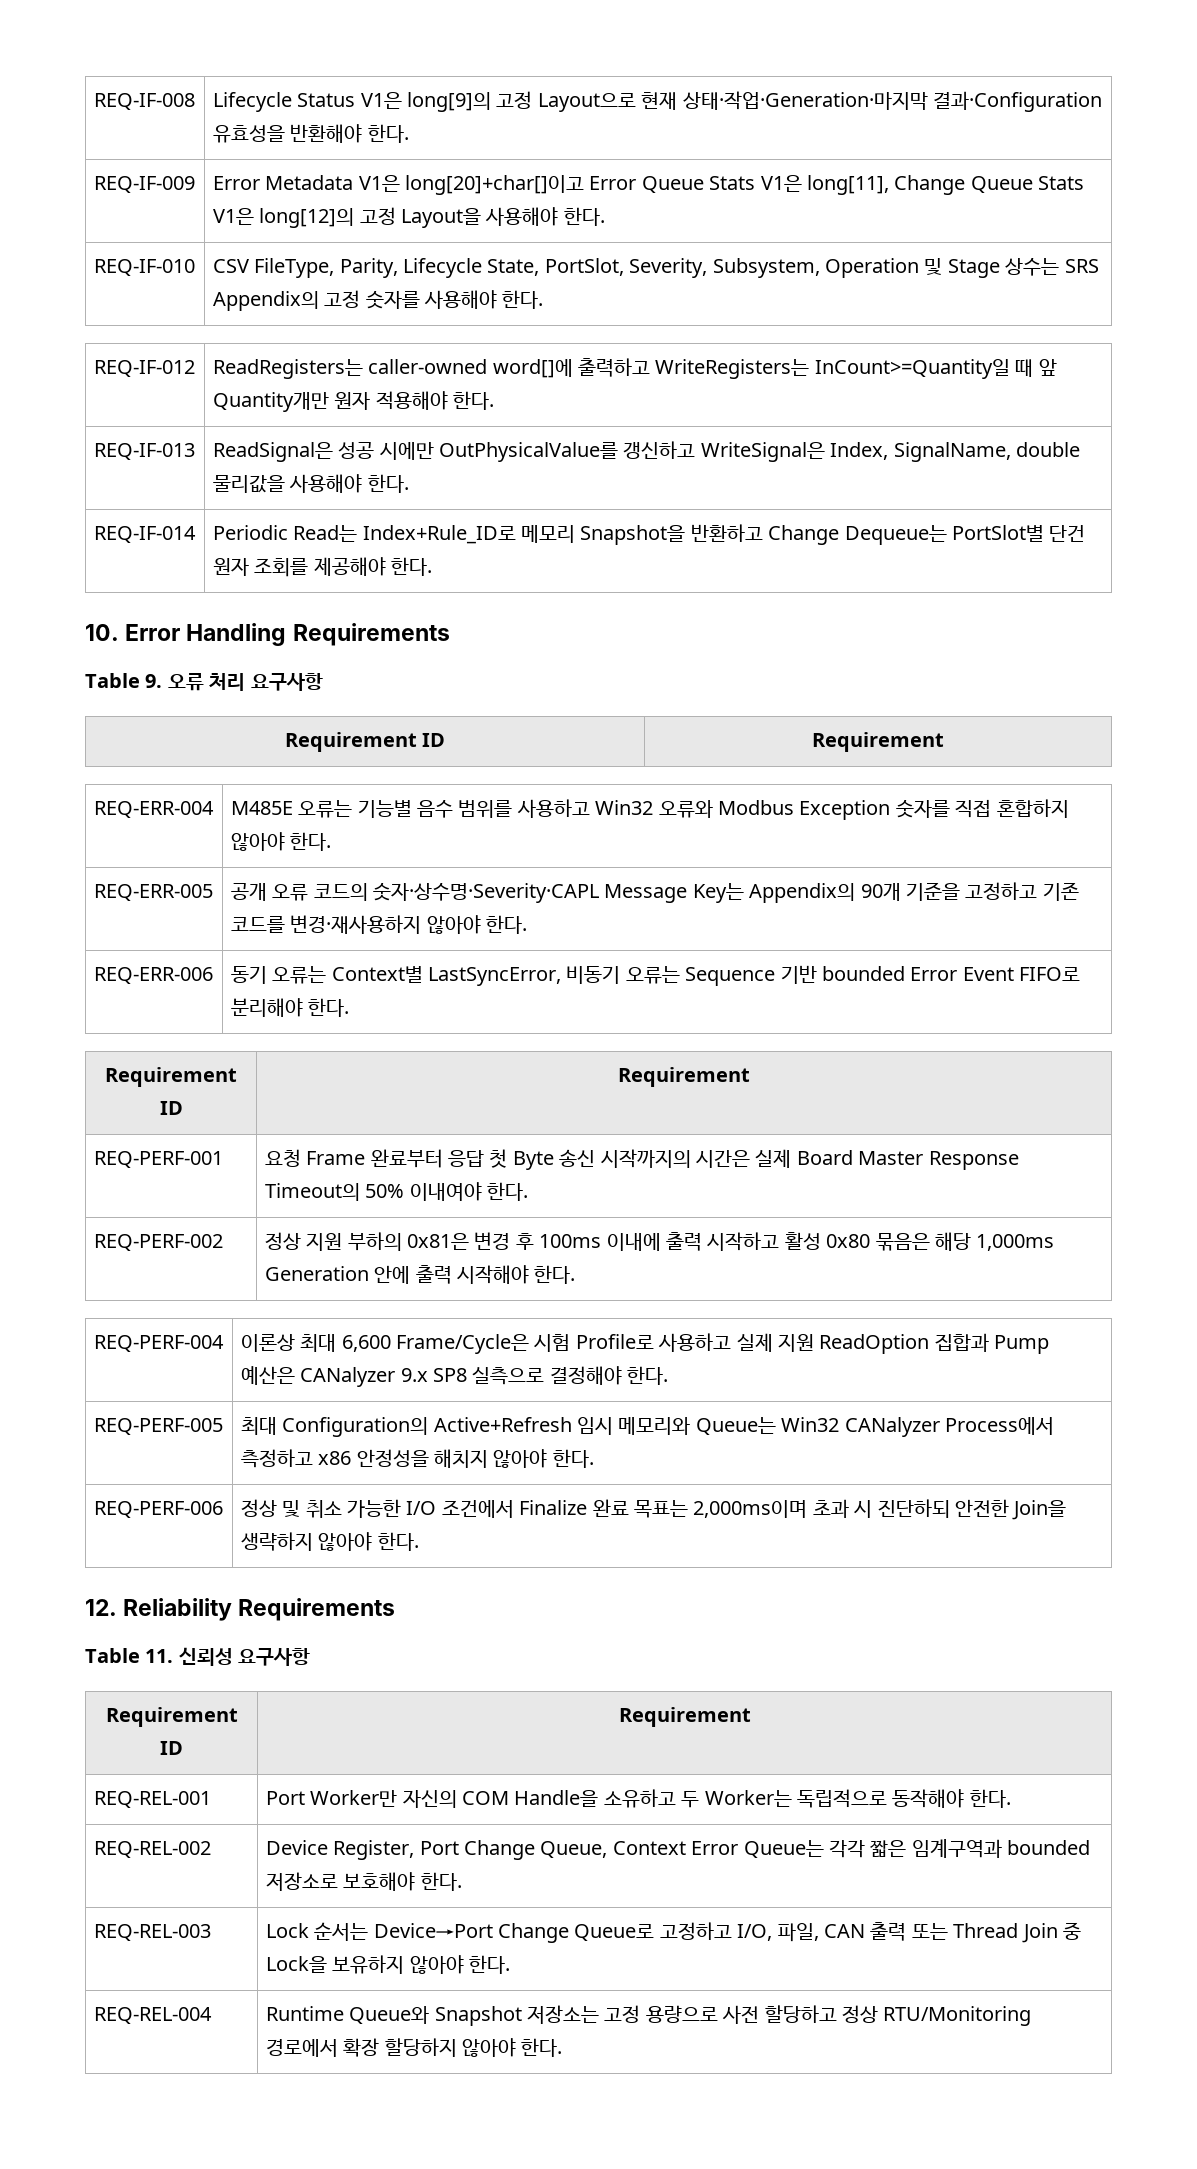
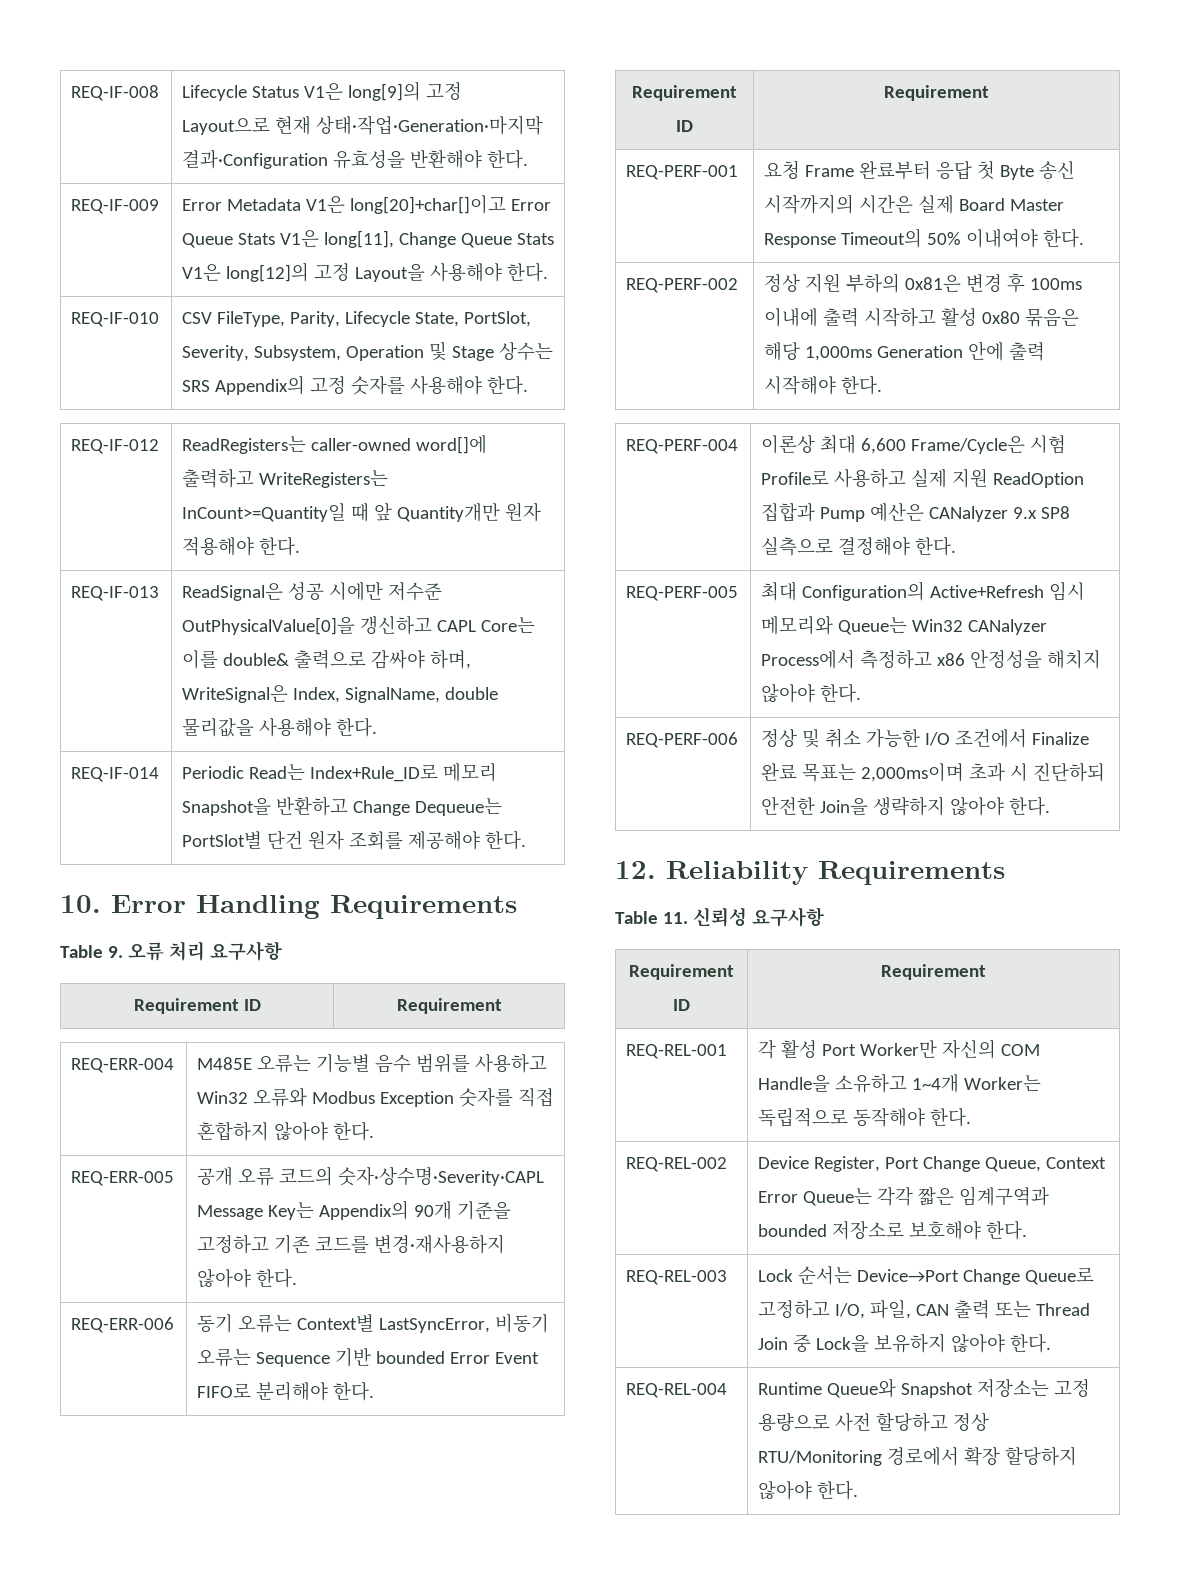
- REQ-IF-013 | ReadSignal은 성공 시에만 OutPhysicalValue를 갱신하고 WriteSignal은 Index, SignalName, double 물리값을 사용해야 한다.
+ REQ-IF-013 | ReadSignal은 성공 시에만 저수준 OutPhysicalValue[0]을 갱신하고 CAPL Core는 이를 double& 출력으로 감싸야 하며, WriteSignal은 Index, SignalName, double 물리값을 사용해야 한다.
- REQ-REL-001 | Port Worker만 자신의 COM Handle을 소유하고 두 Worker는 독립적으로 동작해야 한다.
+ REQ-REL-001 | 각 활성 Port Worker만 자신의 COM Handle을 소유하고 1~4개 Worker는 독립적으로 동작해야 한다.

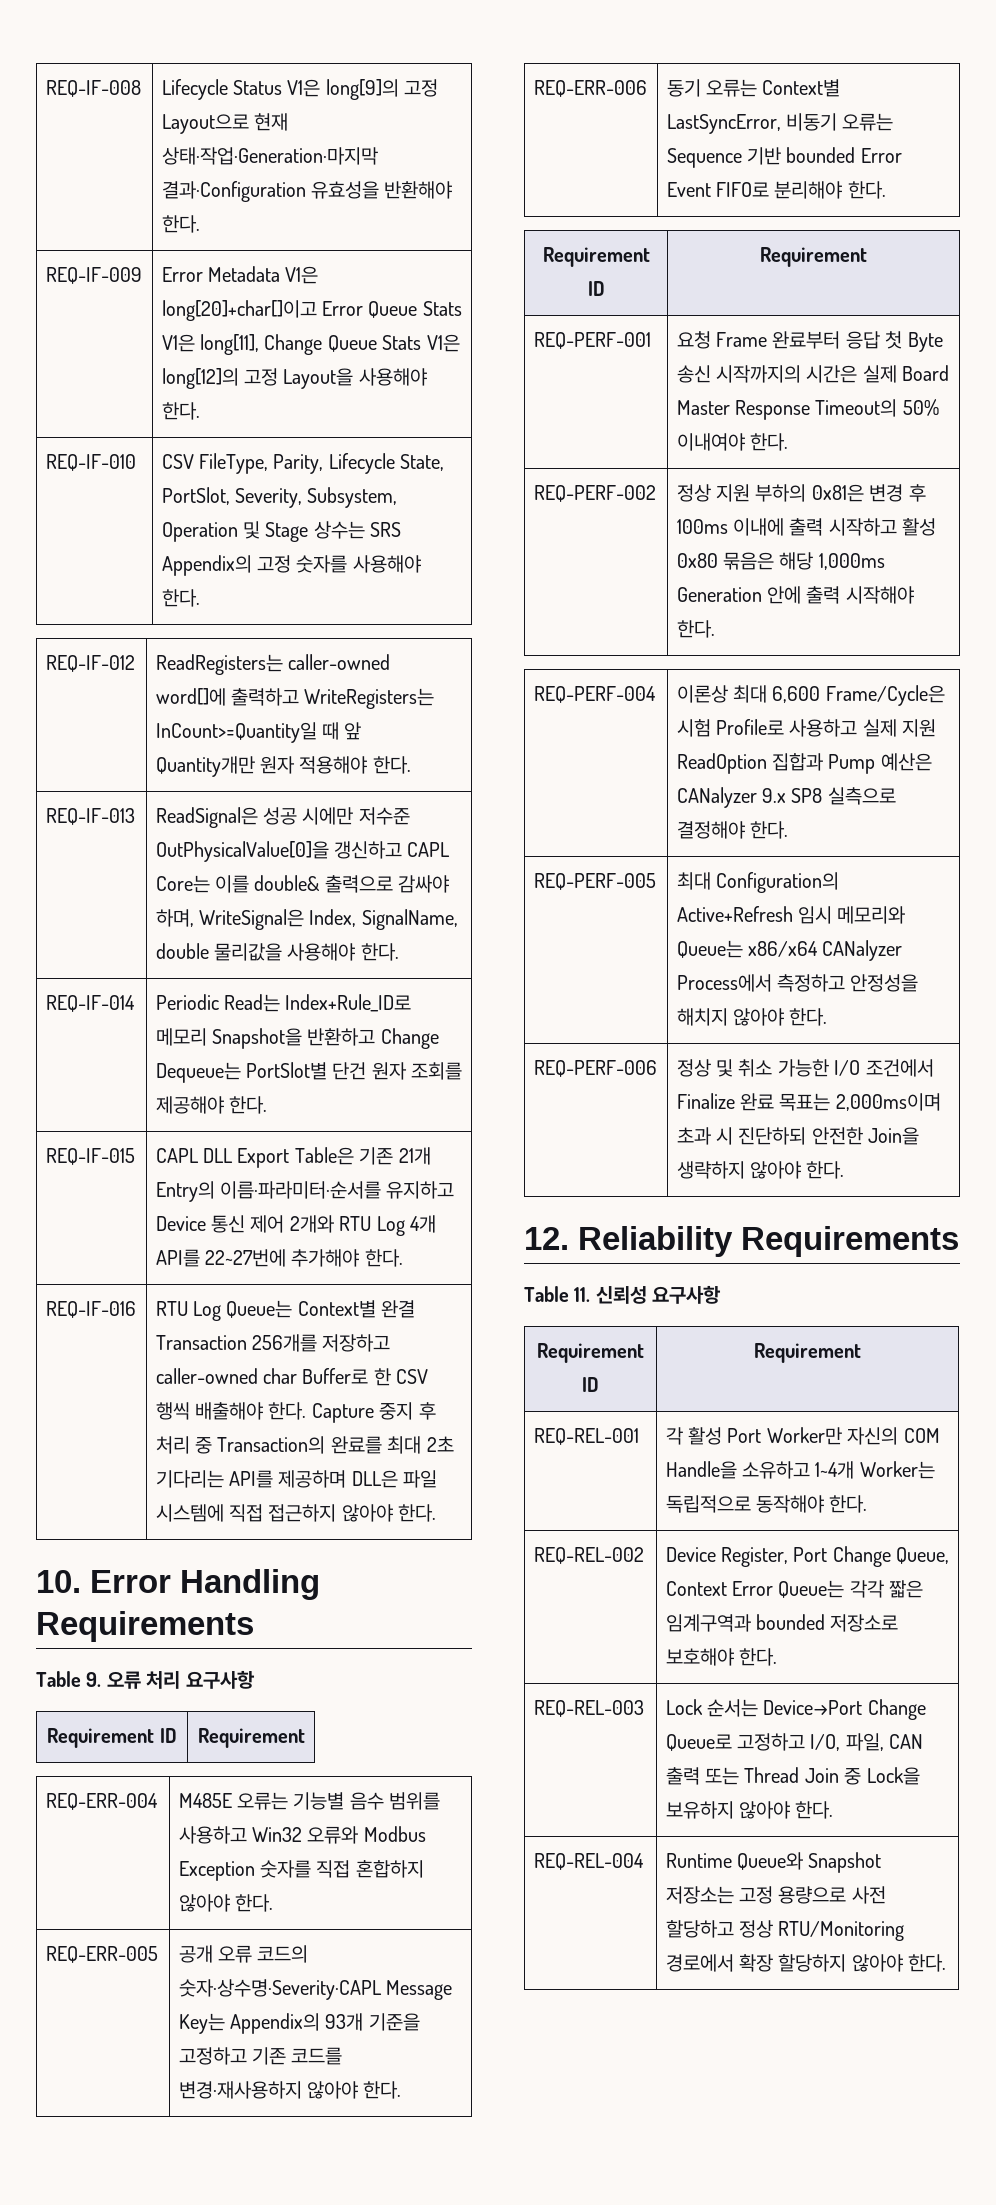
+ REQ-IF-015 | CAPL DLL Export Table은 기존 21개 Entry의 이름·파라미터·순서를 유지하고 Device 통신 제어 2개와 RTU Log 4개 API를 22~27번에 추가해야 한다.
+ REQ-IF-016 | RTU Log Queue는 Context별 완결 Transaction 256개를 저장하고 caller-owned char Buffer로 한 CSV 행씩 배출해야 한다. Capture 중지 후 처리 중 Transaction의 완료를 최대 2초 기다리는 API를 제공하며 DLL은 파일 시스템에 직접 접근하지 않아야 한다.
- REQ-ERR-005 | 공개 오류 코드의 숫자·상수명·Severity·CAPL Message Key는 Appendix의 90개 기준을 고정하고 기존 코드를 변경·재사용하지 않아야 한다.
+ REQ-ERR-005 | 공개 오류 코드의 숫자·상수명·Severity·CAPL Message Key는 Appendix의 93개 기준을 고정하고 기존 코드를 변경·재사용하지 않아야 한다.
- REQ-PERF-005 | 최대 Configuration의 Active+Refresh 임시 메모리와 Queue는 Win32 CANalyzer Process에서 측정하고 x86 안정성을 해치지 않아야 한다.
+ REQ-PERF-005 | 최대 Configuration의 Active+Refresh 임시 메모리와 Queue는 x86/x64 CANalyzer Process에서 측정하고 안정성을 해치지 않아야 한다.

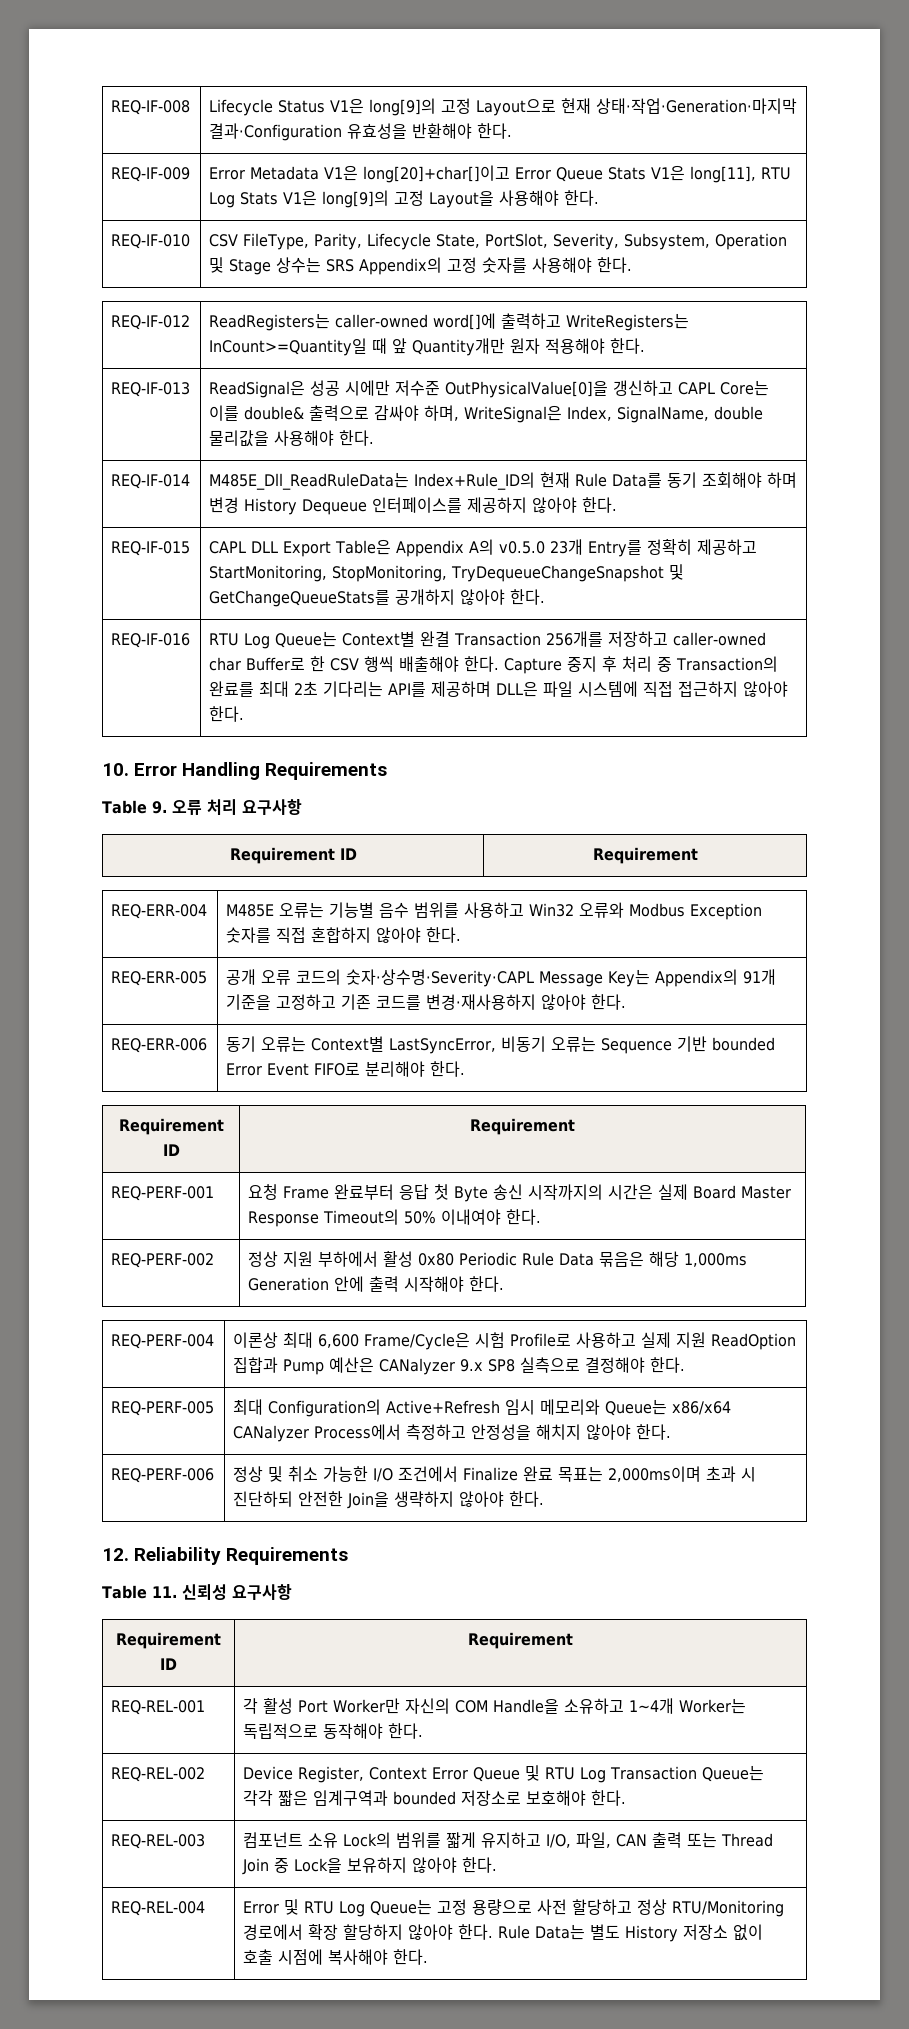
- REQ-IF-009 | Error Metadata V1은 long[20]+char[]이고 Error Queue Stats V1은 long[11], Change Queue Stats V1은 long[12]의 고정 Layout을 사용해야 한다.
+ REQ-IF-009 | Error Metadata V1은 long[20]+char[]이고 Error Queue Stats V1은 long[11], RTU Log Stats V1은 long[9]의 고정 Layout을 사용해야 한다.
- REQ-IF-014 | Periodic Read는 Index+Rule_ID로 메모리 Snapshot을 반환하고 Change Dequeue는 PortSlot별 단건 원자 조회를 제공해야 한다.
+ REQ-IF-014 | M485E_Dll_ReadRuleData는 Index+Rule_ID의 현재 Rule Data를 동기 조회해야 하며 변경 History Dequeue 인터페이스를 제공하지 않아야 한다.
- REQ-IF-015 | CAPL DLL Export Table은 기존 21개 Entry의 이름·파라미터·순서를 유지하고 Device 통신 제어 2개와 RTU Log 4개 API를 22~27번에 추가해야 한다.
+ REQ-IF-015 | CAPL DLL Export Table은 Appendix A의 v0.5.0 23개 Entry를 정확히 제공하고 StartMonitoring, StopMonitoring, TryDequeueChangeSnapshot 및 GetChangeQueueStats를 공개하지 않아야 한다.
- REQ-ERR-005 | 공개 오류 코드의 숫자·상수명·Severity·CAPL Message Key는 Appendix의 93개 기준을 고정하고 기존 코드를 변경·재사용하지 않아야 한다.
+ REQ-ERR-005 | 공개 오류 코드의 숫자·상수명·Severity·CAPL Message Key는 Appendix의 91개 기준을 고정하고 기존 코드를 변경·재사용하지 않아야 한다.
- REQ-PERF-002 | 정상 지원 부하의 0x81은 변경 후 100ms 이내에 출력 시작하고 활성 0x80 묶음은 해당 1,000ms Generation 안에 출력 시작해야 한다.
+ REQ-PERF-002 | 정상 지원 부하에서 활성 0x80 Periodic Rule Data 묶음은 해당 1,000ms Generation 안에 출력 시작해야 한다.
- REQ-REL-002 | Device Register, Port Change Queue, Context Error Queue는 각각 짧은 임계구역과 bounded 저장소로 보호해야 한다.
+ REQ-REL-002 | Device Register, Context Error Queue 및 RTU Log Transaction Queue는 각각 짧은 임계구역과 bounded 저장소로 보호해야 한다.
- REQ-REL-003 | Lock 순서는 Device→Port Change Queue로 고정하고 I/O, 파일, CAN 출력 또는 Thread Join 중 Lock을 보유하지 않아야 한다.
+ REQ-REL-003 | 컴포넌트 소유 Lock의 범위를 짧게 유지하고 I/O, 파일, CAN 출력 또는 Thread Join 중 Lock을 보유하지 않아야 한다.
- REQ-REL-004 | Runtime Queue와 Snapshot 저장소는 고정 용량으로 사전 할당하고 정상 RTU/Monitoring 경로에서 확장 할당하지 않아야 한다.
+ REQ-REL-004 | Error 및 RTU Log Queue는 고정 용량으로 사전 할당하고 정상 RTU/Monitoring 경로에서 확장 할당하지 않아야 한다. Rule Data는 별도 History 저장소 없이 호출 시점에 복사해야 한다.

